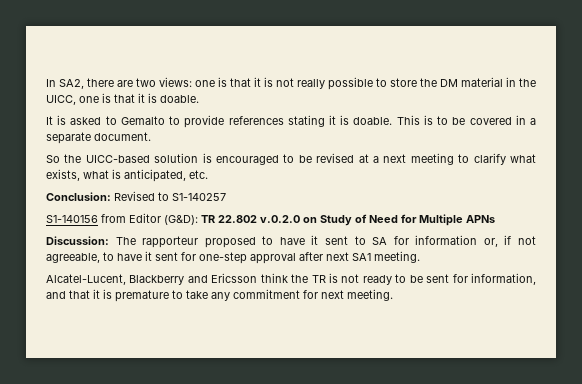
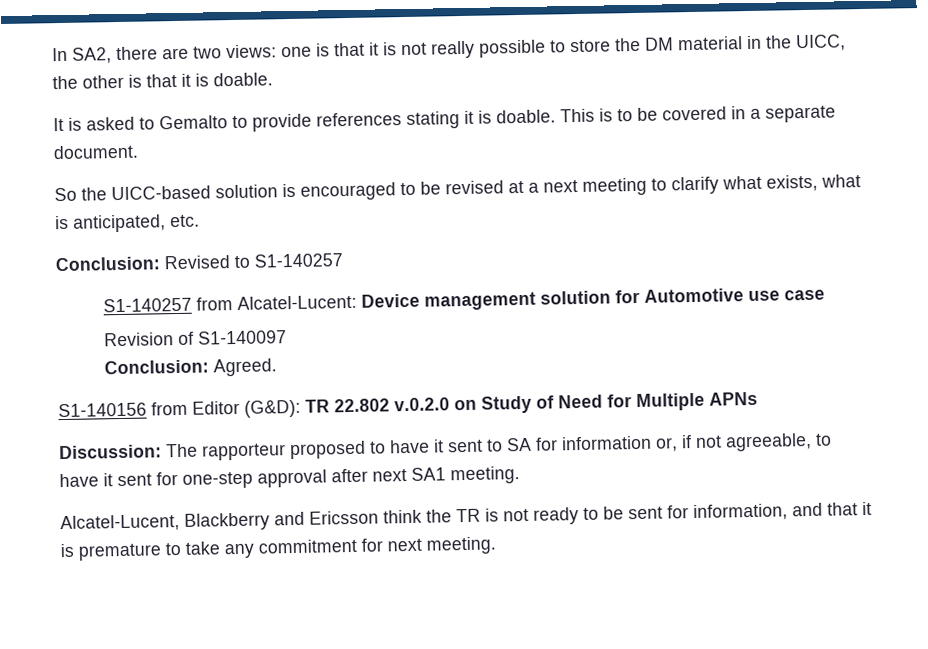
- In SA2, there are two views: one is that it is not really possible to store the DM material in the UICC, one is that it is doable.
+ In SA2, there are two views: one is that it is not really possible to store the DM material in the UICC, the other is that it is doable.
+ S1-140257 from Alcatel-Lucent: Device management solution for Automotive use case
+ Revision of S1-140097
+ Conclusion: Agreed.

